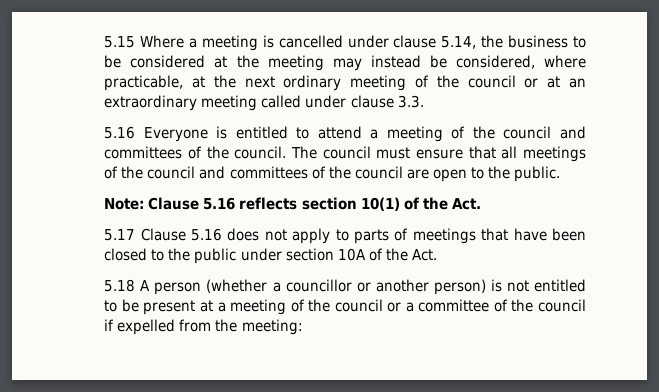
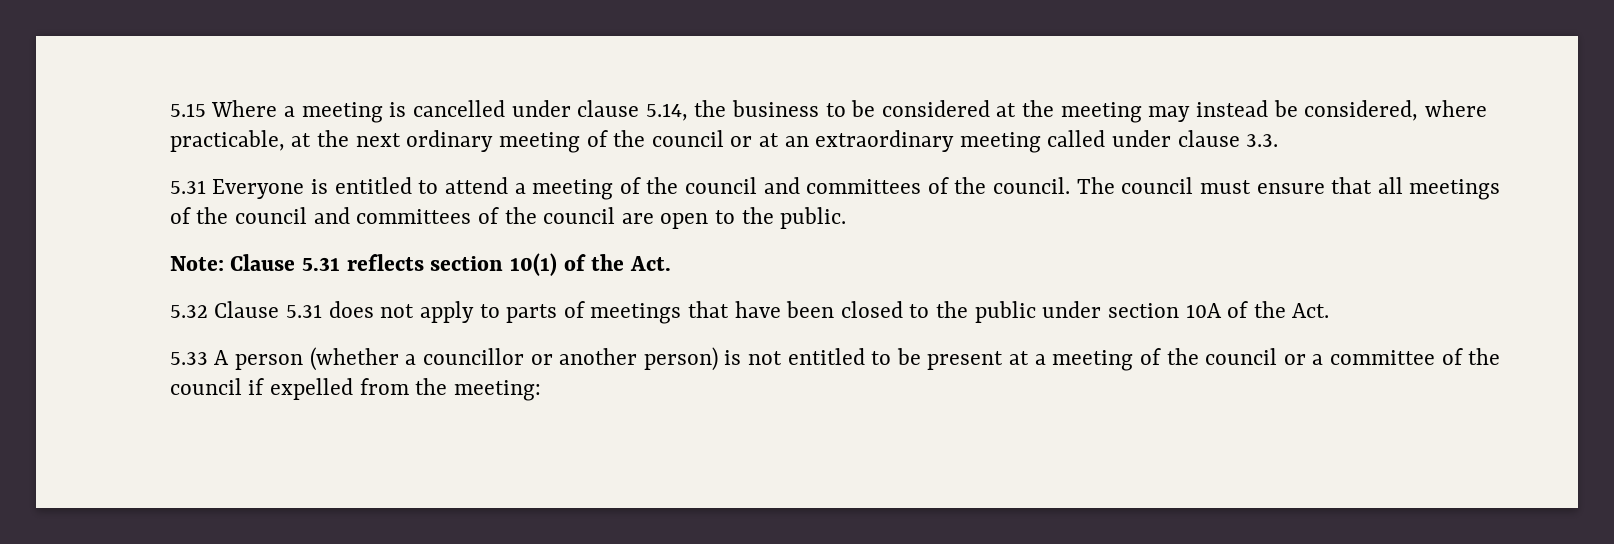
- 5.16 Everyone is entitled to attend a meeting of the council and committees of the council.
+ 5.31 Everyone is entitled to attend a meeting of the council and committees of the council.
- Note: Clause 5.16 reflects section 10(1) of the Act.
+ Note: Clause 5.31 reflects section 10(1) of the Act.
- 5.17 Clause 5.16 does not apply to parts of meetings that have been closed to the public under section 10A of the Act.
+ 5.32 Clause 5.31 does not apply to parts of meetings that have been closed to the public under section 10A of the Act.
- 5.18 A person (whether a councillor or another person) is not entitled to be present at a meeting of the council or a committee of the council if expelled from the meeting:
+ 5.33 A person (whether a councillor or another person) is not entitled to be present at a meeting of the council or a committee of the council if expelled from the meeting:

